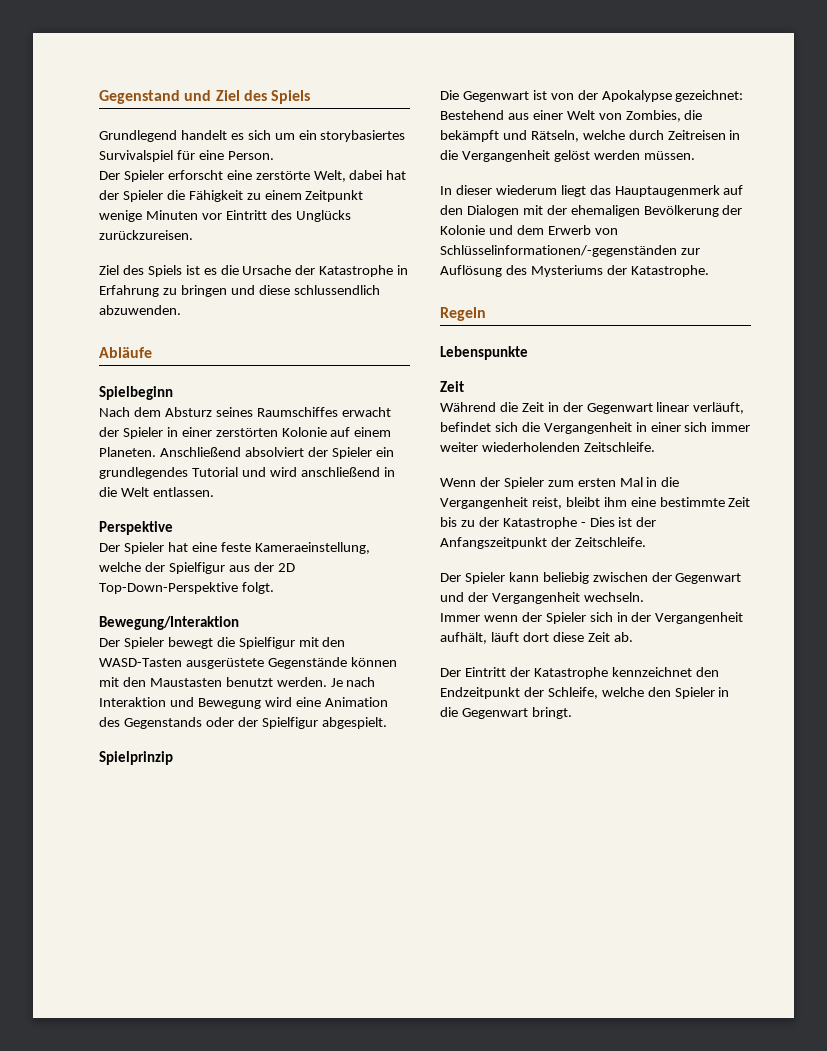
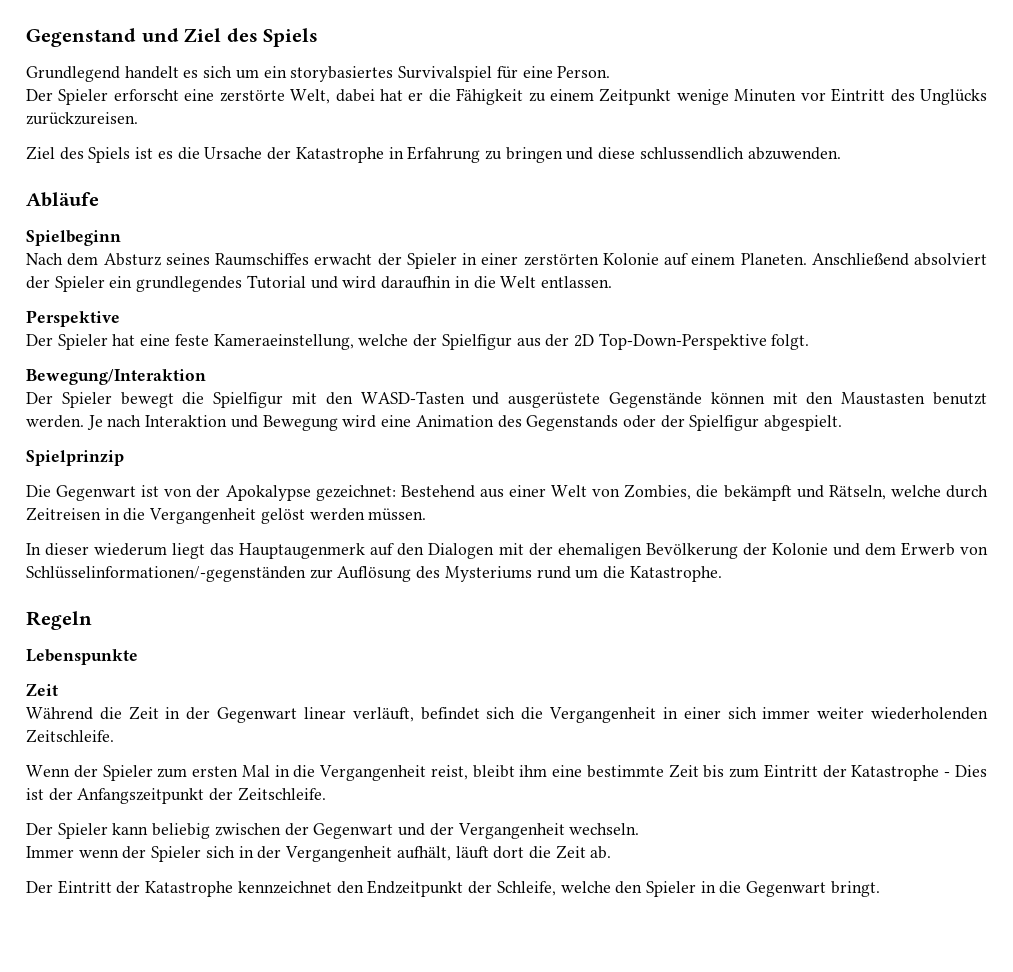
- Der Spieler erforscht eine zerstörte Welt, dabei hat der Spieler die Fähigkeit zu einem Zeitpunkt wenige Minuten vor Eintritt des Unglücks zurückzureisen.
+ Der Spieler erforscht eine zerstörte Welt, dabei hat er die Fähigkeit zu einem Zeitpunkt wenige Minuten vor Eintritt des Unglücks zurückzureisen.
- Anschließend absolviert der Spieler ein grundlegendes Tutorial und wird anschließend in die Welt entlassen.
+ Anschließend absolviert der Spieler ein grundlegendes Tutorial und wird daraufhin in die Welt entlassen.
- Der Spieler bewegt die Spielfigur mit den WASD-Tasten ausgerüstete Gegenstände können mit den Maustasten benutzt werden.
+ Der Spieler bewegt die Spielfigur mit den WASD-Tasten und ausgerüstete Gegenstände können mit den Maustasten benutzt werden.
- In dieser wiederum liegt das Hauptaugenmerk auf den Dialogen mit der ehemaligen Bevölkerung der Kolonie und dem Erwerb von Schlüsselinformationen/-gegenständen zur Auflösung des Mysteriums der Katastrophe.
+ In dieser wiederum liegt das Hauptaugenmerk auf den Dialogen mit der ehemaligen Bevölkerung der Kolonie und dem Erwerb von Schlüsselinformationen/-gegenständen zur Auflösung des Mysteriums rund um die Katastrophe.
- Wenn der Spieler zum ersten Mal in die Vergangenheit reist, bleibt ihm eine bestimmte Zeit bis zu der Katastrophe - Dies ist der Anfangszeitpunkt der Zeitschleife.
+ Wenn der Spieler zum ersten Mal in die Vergangenheit reist, bleibt ihm eine bestimmte Zeit bis zum Eintritt der Katastrophe - Dies ist der Anfangszeitpunkt der Zeitschleife.
- Immer wenn der Spieler sich in der Vergangenheit aufhält, läuft dort diese Zeit ab.
+ Immer wenn der Spieler sich in der Vergangenheit aufhält, läuft dort die Zeit ab.

